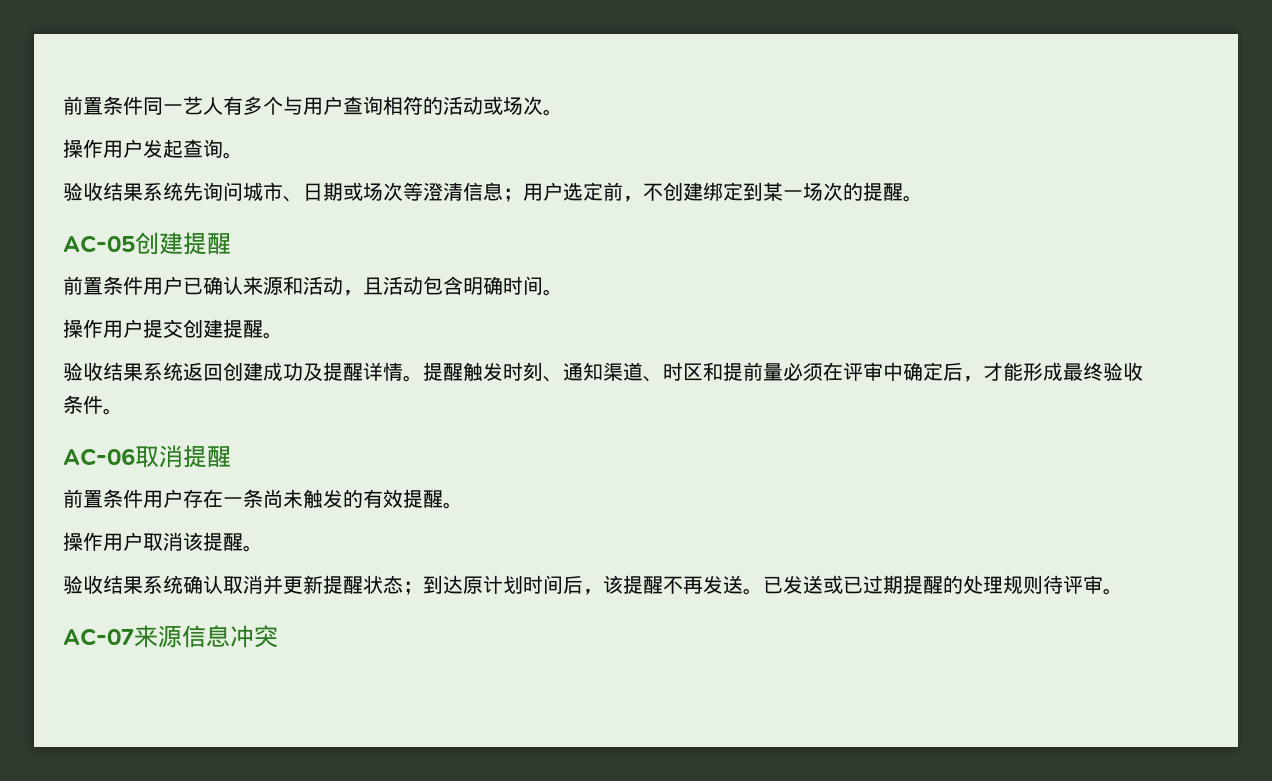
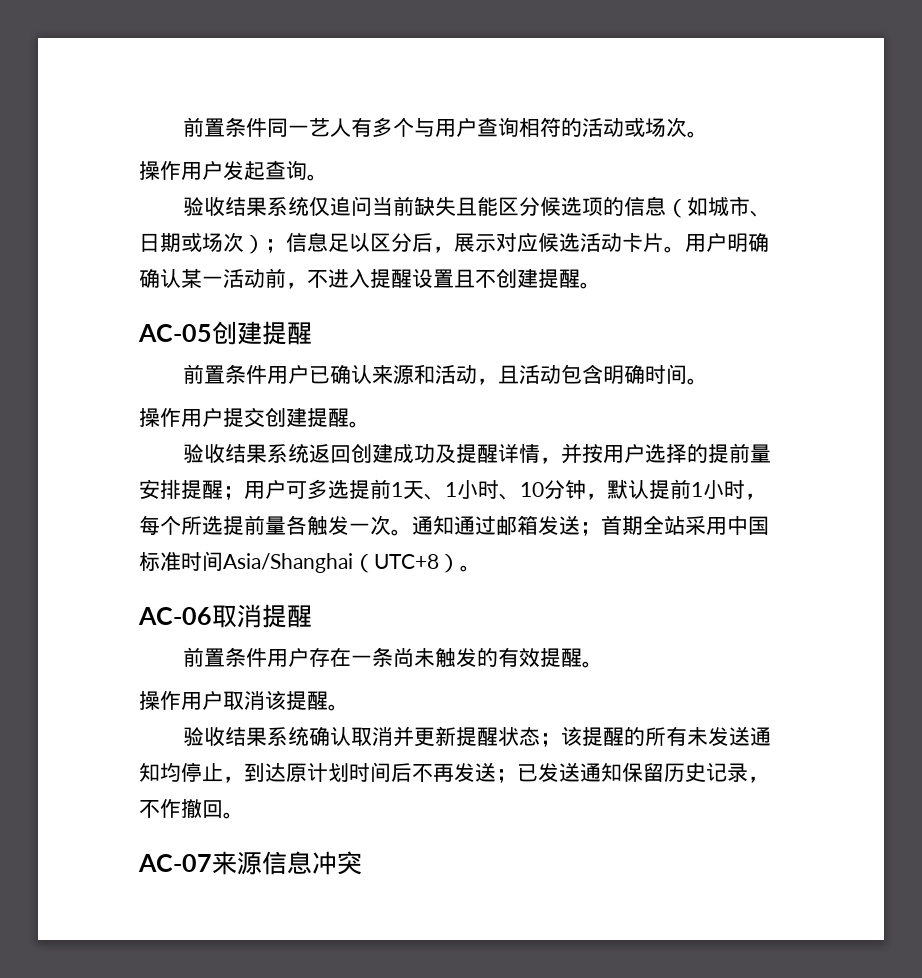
- 验收结果系统先询问城市、日期或场次等澄清信息；用户选定前，不创建绑定到某一场次的提醒。
+ 验收结果系统仅追问当前缺失且能区分候选项的信息（如城市、日期或场次）；信息足以区分后，展示对应候选活动卡片。用户明确确认某一活动前，不进入提醒设置且不创建提醒。
- 验收结果系统返回创建成功及提醒详情。提醒触发时刻、通知渠道、时区和提前量必须在评审中确定后，才能形成最终验收条件。
+ 验收结果系统返回创建成功及提醒详情，并按用户选择的提前量安排提醒；用户可多选提前1天、1小时、10分钟，默认提前1小时，每个所选提前量各触发一次。通知通过邮箱发送；首期全站采用中国标准时间Asia/Shanghai（UTC+8）。
- 验收结果系统确认取消并更新提醒状态；到达原计划时间后，该提醒不再发送。已发送或已过期提醒的处理规则待评审。
+ 验收结果系统确认取消并更新提醒状态；该提醒的所有未发送通知均停止，到达原计划时间后不再发送；已发送通知保留历史记录，不作撤回。

